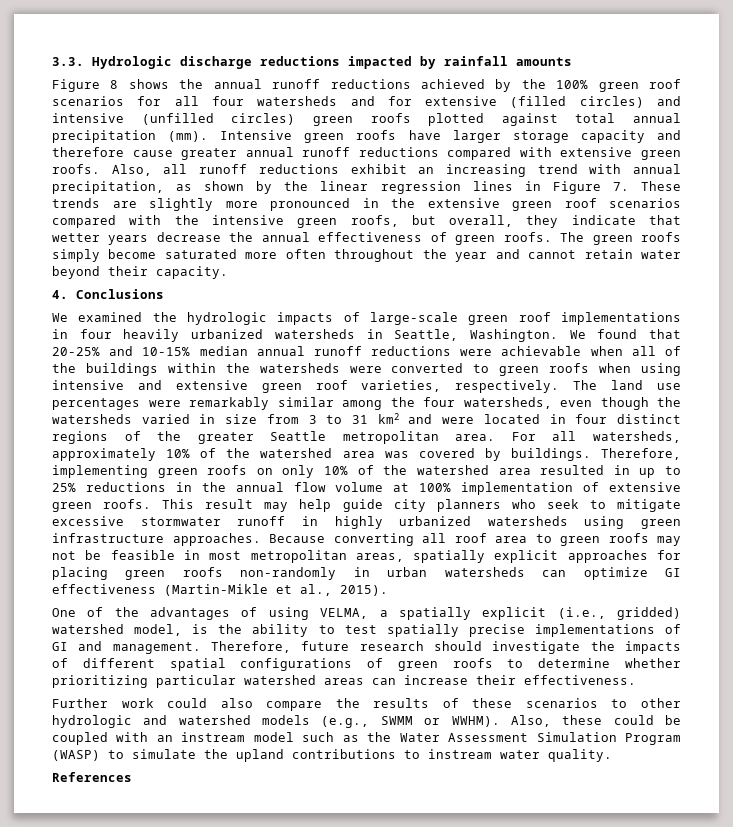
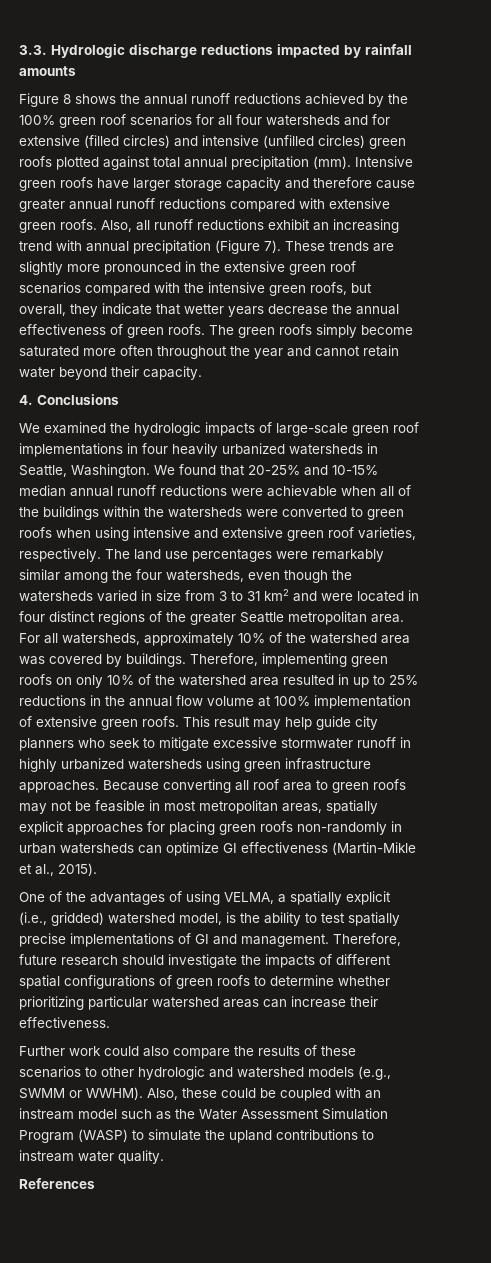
- Also, all runoff reductions exhibit an increasing trend with annual precipitation, as shown by the linear regression lines in Figure 7. These trends are slightly more pronounced in the extensive green roof scenarios compared with the intensive green roofs, but overall, they indicate that wetter years decrease the annual effectiveness of green roofs.
+ Also, all runoff reductions exhibit an increasing trend with annual precipitation (Figure 7). These trends are slightly more pronounced in the extensive green roof scenarios compared with the intensive green roofs, but overall, they indicate that wetter years decrease the annual effectiveness of green roofs.

